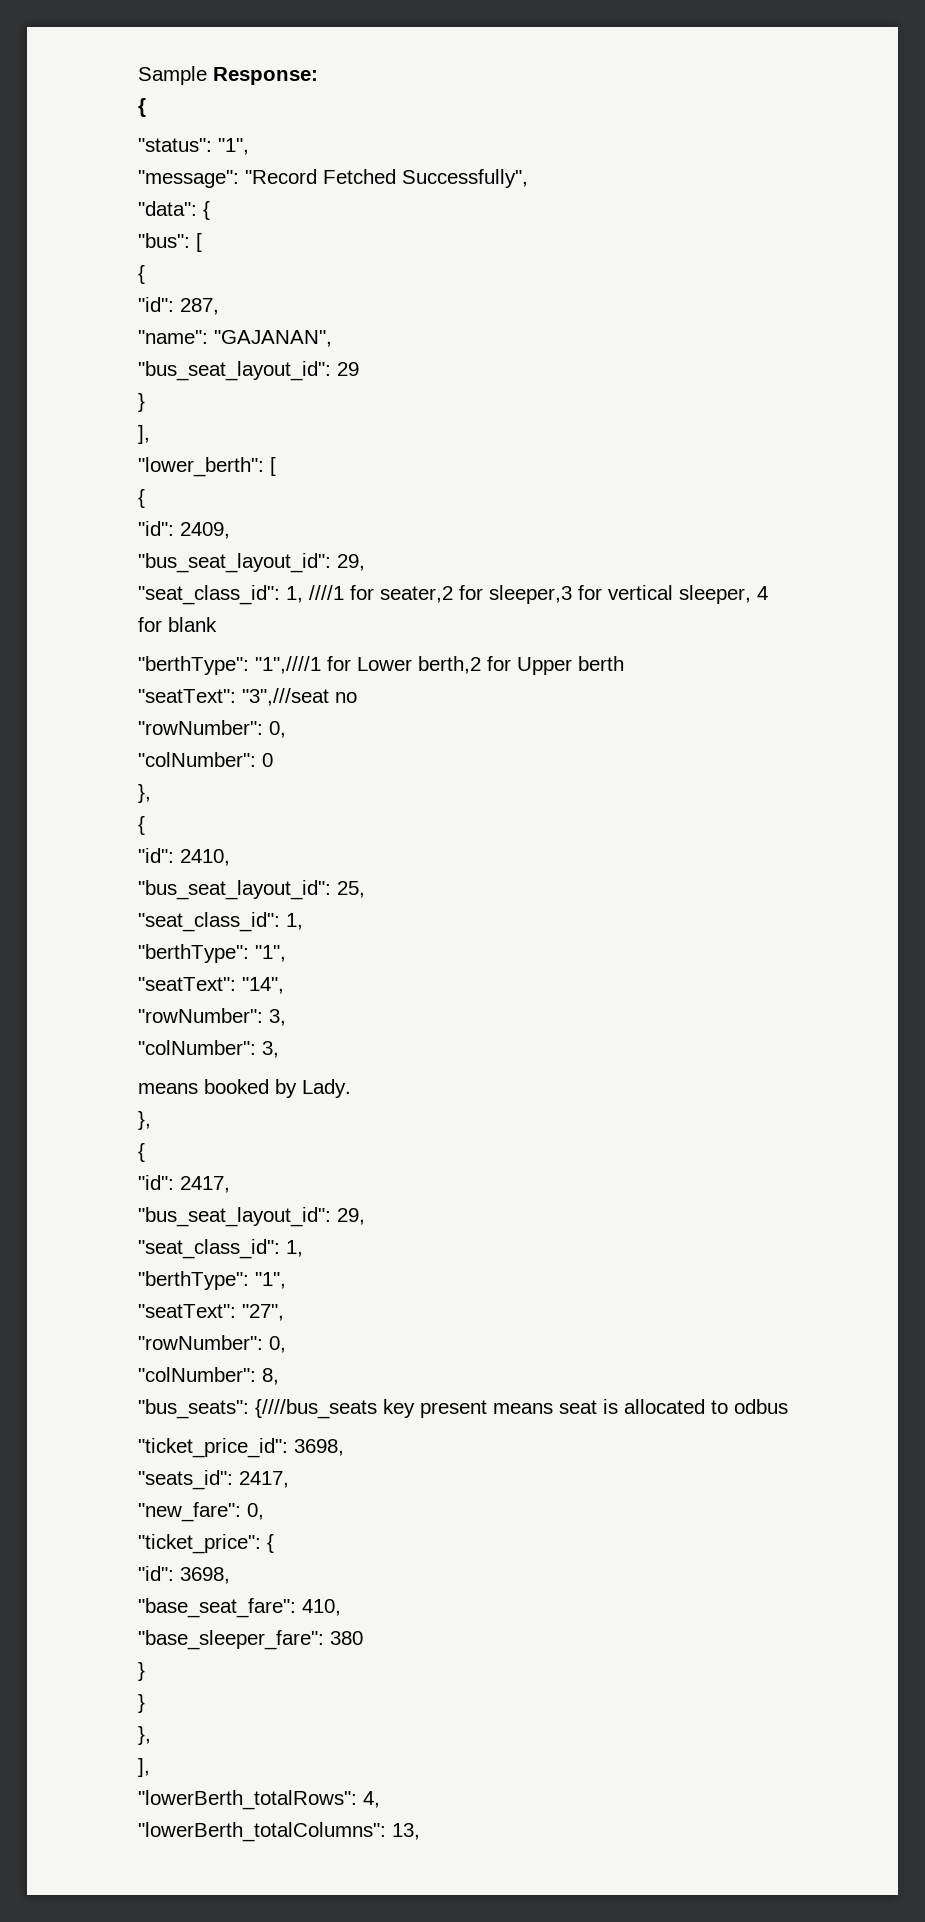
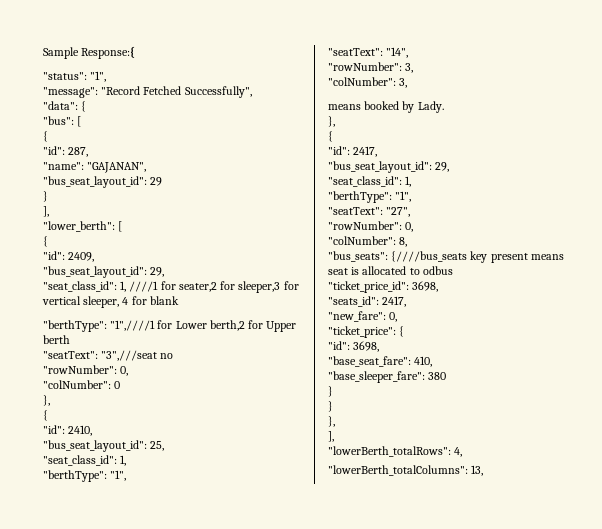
- Sample Response:
- {
+ Sample Response:{

